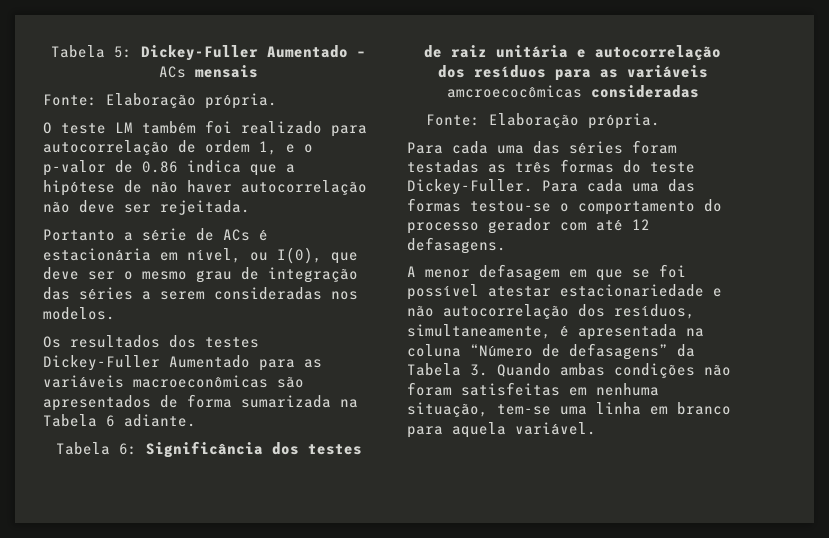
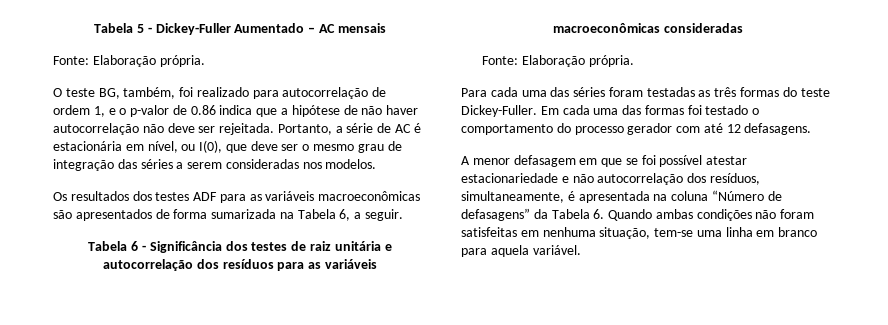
- Tabela 5: Dickey-Fuller Aumentado – ACs mensais
+ Tabela 5 - Dickey-Fuller Aumentado – AC mensais
- O teste LM também foi realizado para autocorrelação de ordem 1, e o p-valor de 0.86 indica que a hipótese de não haver autocorrelação não deve ser rejeitada.
- Portanto a série de ACs é estacionária em nível, ou I(0), que deve ser o mesmo grau de integração das séries a serem consideradas nos modelos.
+ O teste BG, também, foi realizado para autocorrelação de ordem 1, e o p-valor de 0.86 indica que a hipótese de não haver autocorrelação não deve ser rejeitada. Portanto, a série de AC é estacionária em nível, ou I(0), que deve ser o mesmo grau de integração das séries a serem consideradas nos modelos.
- Os resultados dos testes Dickey-Fuller Aumentado para as variáveis macroeconômicas são apresentados de forma sumarizada na Tabela 6 adiante.
- Tabela 6: Significância dos testes de raiz unitária e autocorrelação dos resíduos para as variáveis amcroecocômicas consideradas
+ Os resultados dos testes ADF para as variáveis macroeconômicas são apresentados de forma sumarizada na Tabela 6, a seguir.
+ Tabela 6 - Significância dos testes de raiz unitária e autocorrelação dos resíduos para as variáveis macroeconômicas consideradas
- Para cada uma das formas testou-se o comportamento do processo gerador com até 12 defasagens.
+ Em cada uma das formas foi testado o comportamento do processo gerador com até 12 defasagens.
- A menor defasagem em que se foi possível atestar estacionariedade e não autocorrelação dos resíduos, simultaneamente, é apresentada na coluna “Número de defasagens” da Tabela 3. Quando ambas condições não foram satisfeitas em nenhuma situação, tem-se uma linha em branco para aquela variável.
+ A menor defasagem em que se foi possível atestar estacionariedade e não autocorrelação dos resíduos, simultaneamente, é apresentada na coluna “Número de defasagens” da Tabela 6. Quando ambas condições não foram satisfeitas em nenhuma situação, tem-se uma linha em branco para aquela variável.

